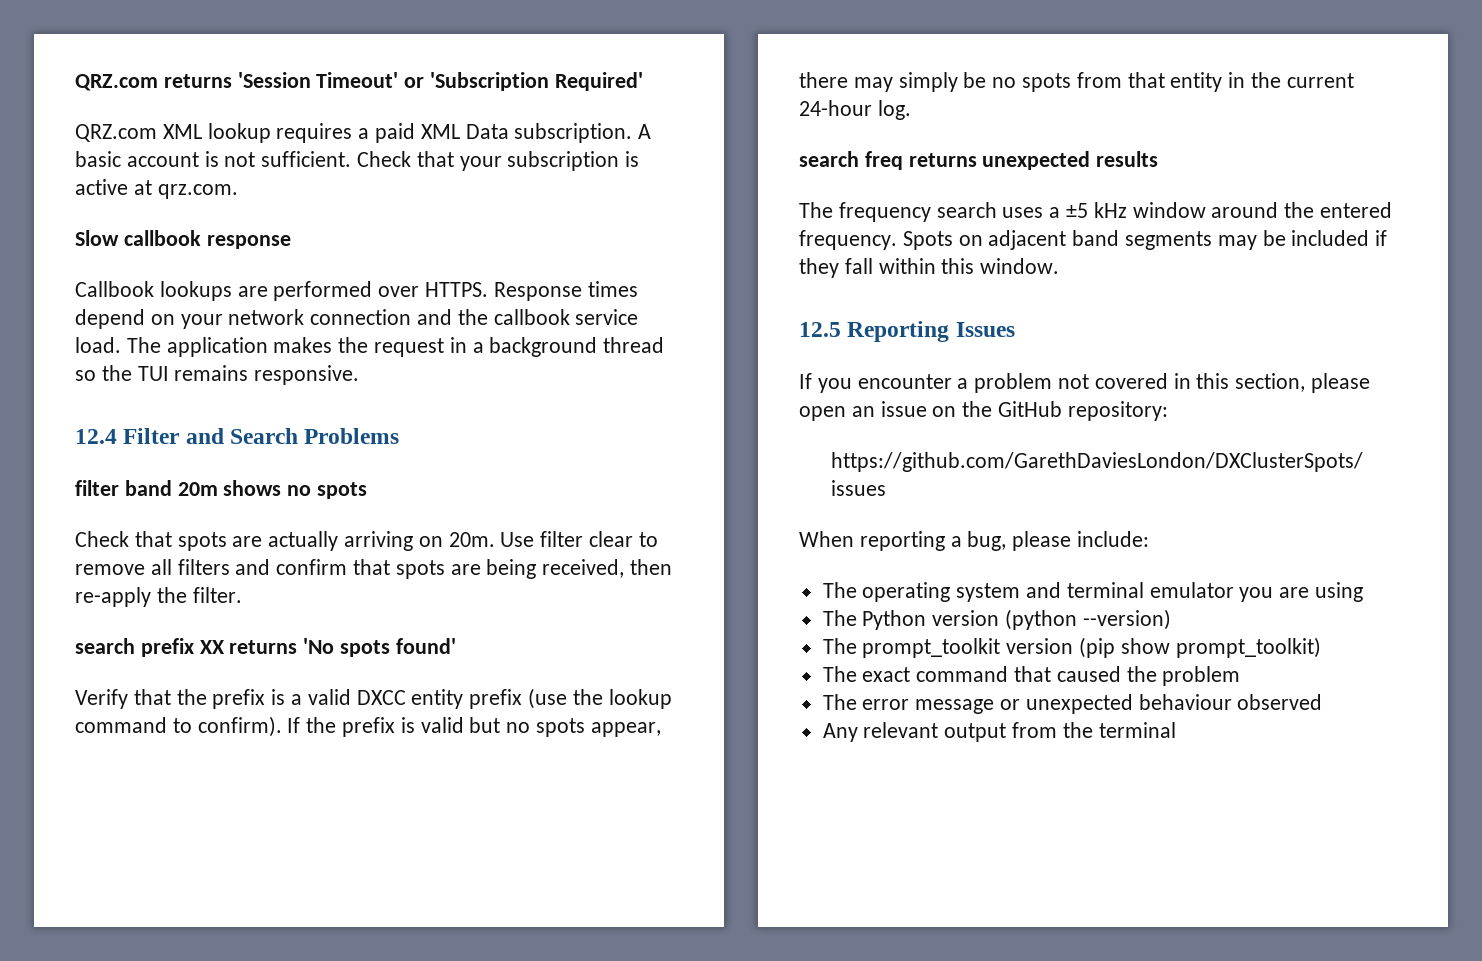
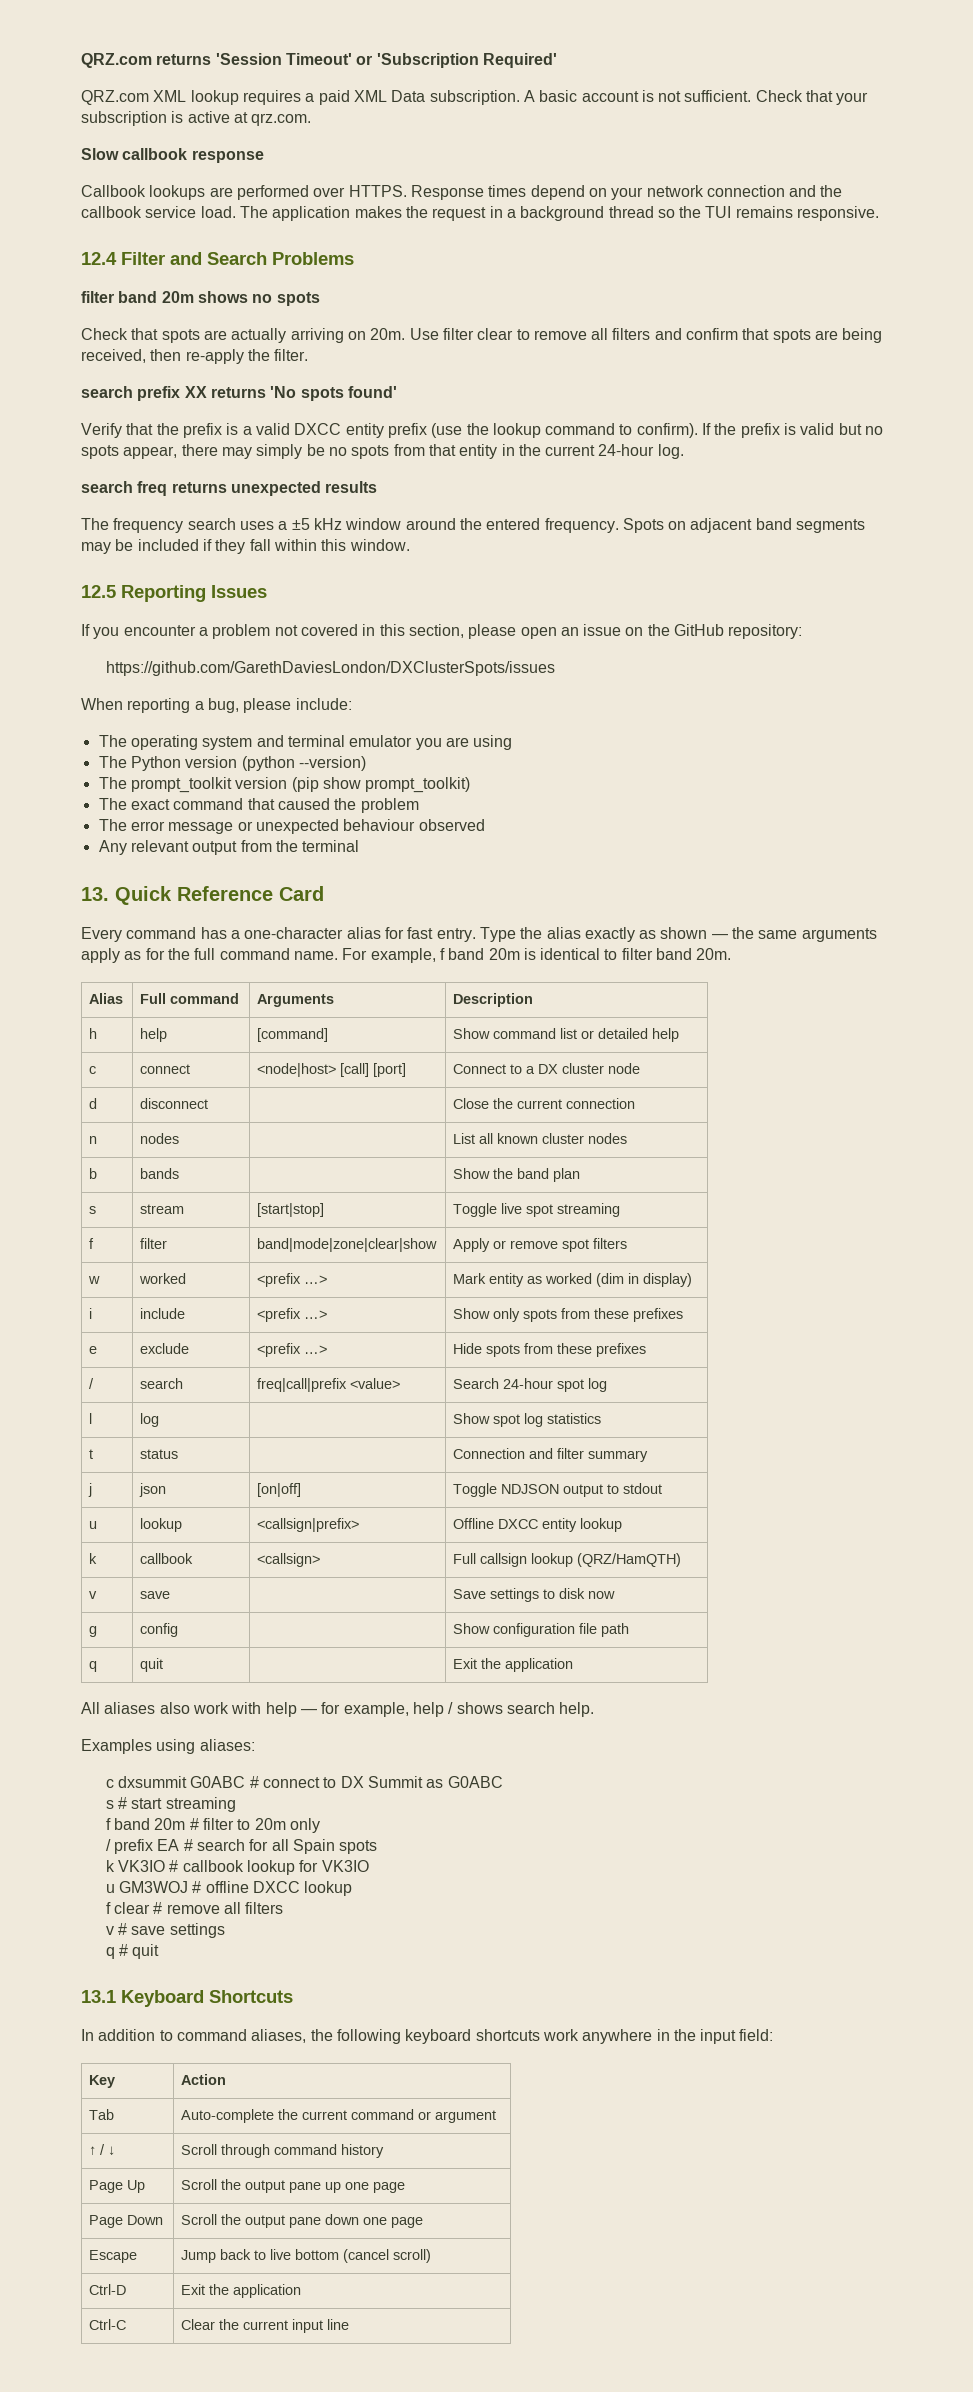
+ 13. Quick Reference Card
+ Every command has a one-character alias for fast entry. Type the alias exactly as shown — the same arguments apply as for the full command name. For example, f band 20m is identical to filter band 20m.
+ Alias | Full command | Arguments | Description
+ h | help | [command] | Show command list or detailed help
+ c | connect | <node|host> [call] [port] | Connect to a DX cluster node
+ d | disconnect | | Close the current connection
+ n | nodes | | List all known cluster nodes
+ b | bands | | Show the band plan
+ s | stream | [start|stop] | Toggle live spot streaming
+ f | filter | band|mode|zone|clear|show | Apply or remove spot filters
+ w | worked | <prefix …> | Mark entity as worked (dim in display)
+ i | include | <prefix …> | Show only spots from these prefixes
+ e | exclude | <prefix …> | Hide spots from these prefixes
+ / | search | freq|call|prefix <value> | Search 24-hour spot log
+ l | log | | Show spot log statistics
+ t | status | | Connection and filter summary
+ j | json | [on|off] | Toggle NDJSON output to stdout
+ u | lookup | <callsign|prefix> | Offline DXCC entity lookup
+ k | callbook | <callsign> | Full callsign lookup (QRZ/HamQTH)
+ v | save | | Save settings to disk now
+ g | config | | Show configuration file path
+ q | quit | | Exit the application
+ All aliases also work with help — for example, help / shows search help.
+ Examples using aliases:
+ c dxsummit G0ABC # connect to DX Summit as G0ABC
+ s # start streaming
+ f band 20m # filter to 20m only
+ / prefix EA # search for all Spain spots
+ k VK3IO # callbook lookup for VK3IO
+ u GM3WOJ # offline DXCC lookup
+ f clear # remove all filters
+ v # save settings
+ q # quit
+ 13.1 Keyboard Shortcuts
+ In addition to command aliases, the following keyboard shortcuts work anywhere in the input field:
+ Key | Action
+ Tab | Auto-complete the current command or argument
+ ↑ / ↓ | Scroll through command history
+ Page Up | Scroll the output pane up one page
+ Page Down | Scroll the output pane down one page
+ Escape | Jump back to live bottom (cancel scroll)
+ Ctrl-D | Exit the application
+ Ctrl-C | Clear the current input line

